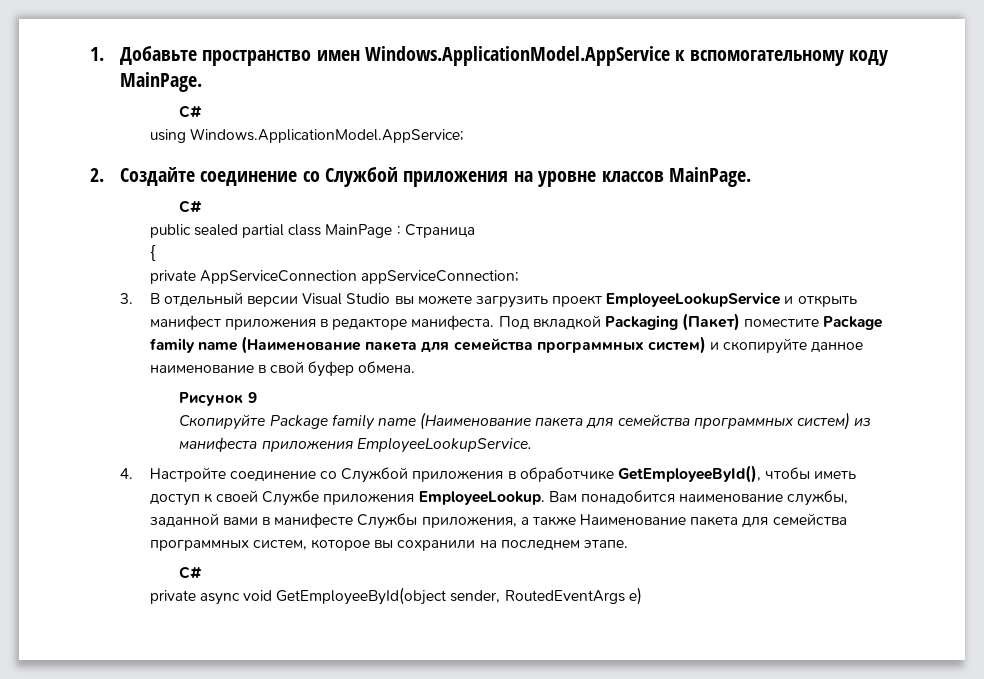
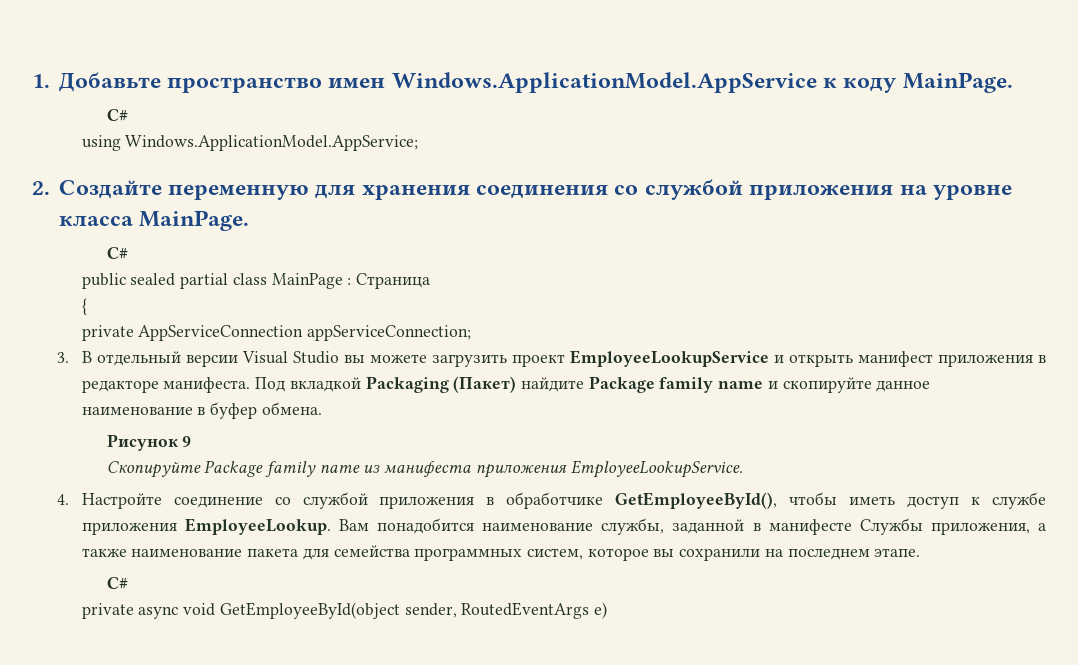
- 1. Добавьте пространство имен Windows.ApplicationModel.AppService к вспомогательному коду MainPage.
+ 1. Добавьте пространство имен Windows.ApplicationModel.AppService к коду MainPage.
- 2. Создайте соединение со Службой приложения на уровне классов MainPage.
+ 2. Создайте переменную для хранения соединения со службой приложения на уровне класса MainPage.
- Под вкладкой Packaging (Пакет) поместите Package family name (Наименование пакета для семейства программных систем) и скопируйте данное наименование в свой буфер обмена.
+ Под вкладкой Packaging (Пакет) найдите Package family name и скопируйте данное наименование в буфер обмена.
- Скопируйте Package family name (Наименование пакета для семейства программных систем) из манифеста приложения EmployeeLookupService.
+ Скопируйте Package family name из манифеста приложения EmployeeLookupService.
- 4. Настройте соединение со Службой приложения в обработчике GetEmployeeById(), чтобы иметь доступ к своей Службе приложения EmployeeLookup.
+ 4. Настройте соединение со службой приложения в обработчике GetEmployeeById(), чтобы иметь доступ к службе приложения EmployeeLookup.
- Вам понадобится наименование службы, заданной вами в манифесте Службы приложения, а также Наименование пакета для семейства программных систем, которое вы сохранили на последнем этапе.
+ Вам понадобится наименование службы, заданной в манифесте Службы приложения, а также наименование пакета для семейства программных систем, которое вы сохранили на последнем этапе.

